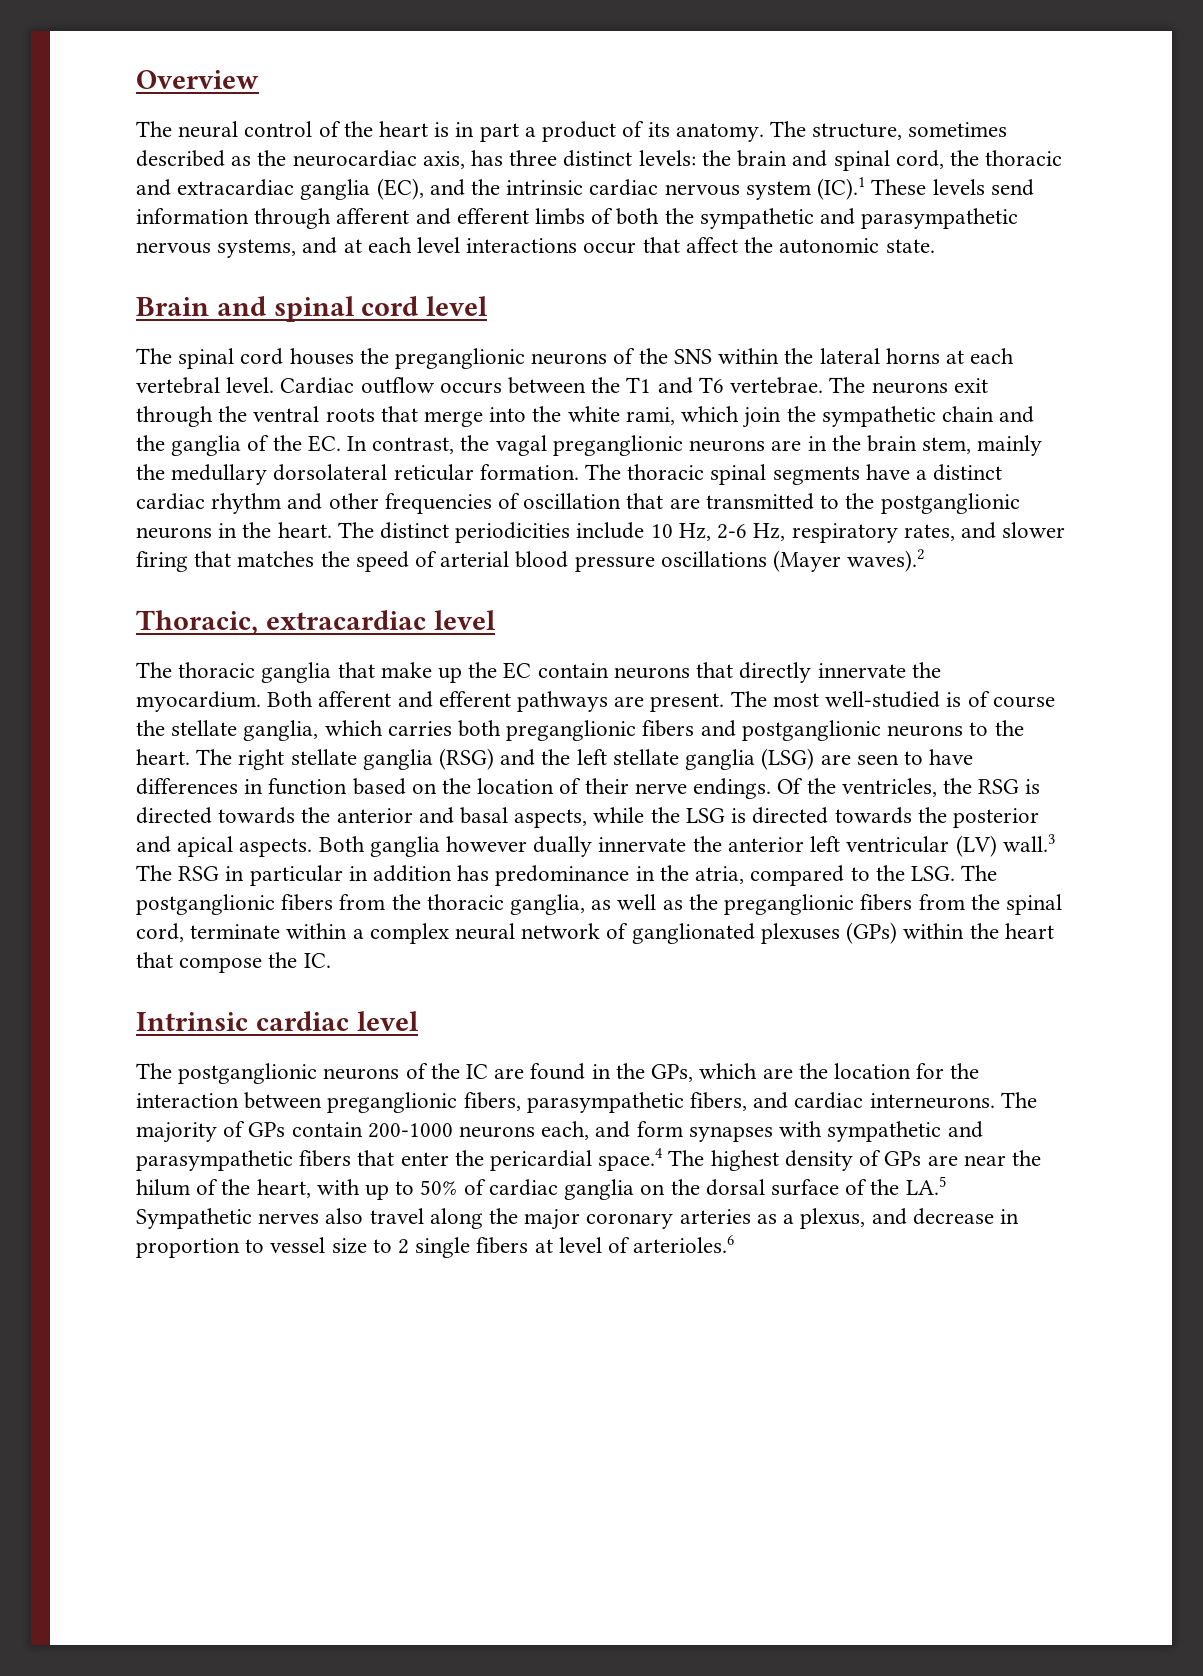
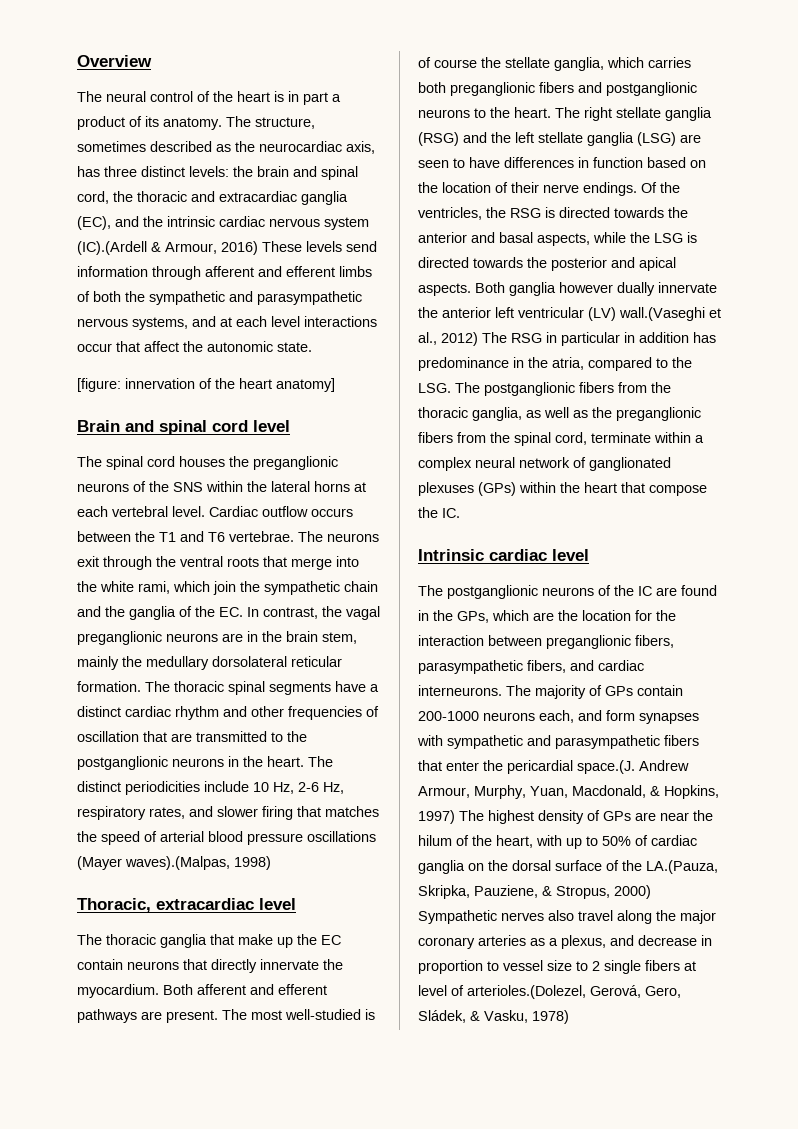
- The structure, sometimes described as the neurocardiac axis, has three distinct levels: the brain and spinal cord, the thoracic and extracardiac ganglia (EC), and the intrinsic cardiac nervous system (IC).1 These levels send information through afferent and efferent limbs of both the sympathetic and parasympathetic nervous systems, and at each level interactions occur that affect the autonomic state.
+ The structure, sometimes described as the neurocardiac axis, has three distinct levels: the brain and spinal cord, the thoracic and extracardiac ganglia (EC), and the intrinsic cardiac nervous system (IC).(Ardell & Armour, 2016) These levels send information through afferent and efferent limbs of both the sympathetic and parasympathetic nervous systems, and at each level interactions occur that affect the autonomic state.
+ [figure: innervation of the heart anatomy]
- The distinct periodicities include 10 Hz, 2-6 Hz, respiratory rates, and slower firing that matches the speed of arterial blood pressure oscillations (Mayer waves).2
+ The distinct periodicities include 10 Hz, 2-6 Hz, respiratory rates, and slower firing that matches the speed of arterial blood pressure oscillations (Mayer waves).(Malpas, 1998)
- Both ganglia however dually innervate the anterior left ventricular (LV) wall.3 The RSG in particular in addition has predominance in the atria, compared to the LSG. The postganglionic fibers from the thoracic ganglia, as well as the preganglionic fibers from the spinal cord, terminate within a complex neural network of ganglionated plexuses (GPs) within the heart that compose the IC.
+ Both ganglia however dually innervate the anterior left ventricular (LV) wall.(Vaseghi et al., 2012) The RSG in particular in addition has predominance in the atria, compared to the LSG. The postganglionic fibers from the thoracic ganglia, as well as the preganglionic fibers from the spinal cord, terminate within a complex neural network of ganglionated plexuses (GPs) within the heart that compose the IC.
- The majority of GPs contain 200-1000 neurons each, and form synapses with sympathetic and parasympathetic fibers that enter the pericardial space.4 The highest density of GPs are near the hilum of the heart, with up to 50% of cardiac ganglia on the dorsal surface of the LA.5 Sympathetic nerves also travel along the major coronary arteries as a plexus, and decrease in proportion to vessel size to 2 single fibers at level of arterioles.6
+ The majority of GPs contain 200-1000 neurons each, and form synapses with sympathetic and parasympathetic fibers that enter the pericardial space.(J. Andrew Armour, Murphy, Yuan, Macdonald, & Hopkins, 1997) The highest density of GPs are near the hilum of the heart, with up to 50% of cardiac ganglia on the dorsal surface of the LA.(Pauza, Skripka, Pauziene, & Stropus, 2000) Sympathetic nerves also travel along the major coronary arteries as a plexus, and decrease in proportion to vessel size to 2 single fibers at level of arterioles.(Dolezel, Gerová, Gero, Sládek, & Vasku, 1978)

